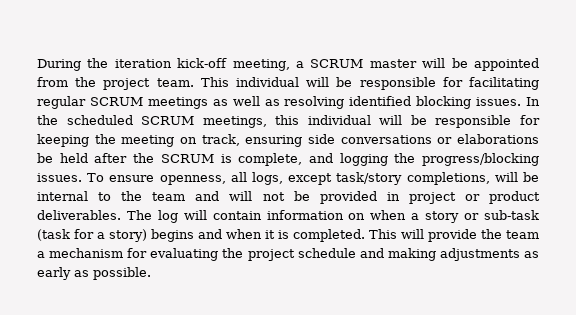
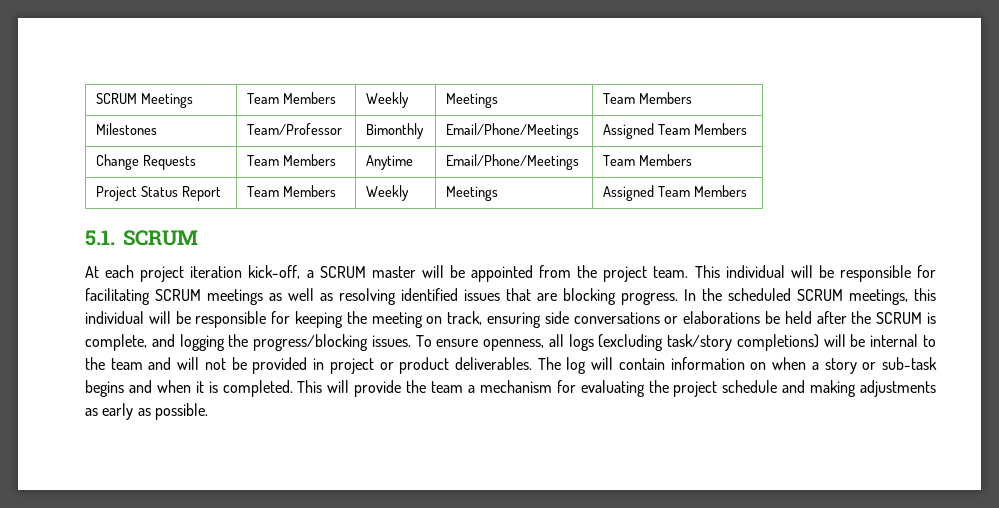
- During the iteration kick-off meeting, a SCRUM master will be appointed from the project team.
+ SCRUM Meetings | Team Members | Weekly | Meetings | Team Members
+ Milestones | Team/Professor | Bimonthly | Email/Phone/Meetings | Assigned Team Members
+ Change Requests | Team Members | Anytime | Email/Phone/Meetings | Team Members
+ Project Status Report | Team Members | Weekly | Meetings | Assigned Team Members
+ 5.1. SCRUM
+ At each project iteration kick-off, a SCRUM master will be appointed from the project team.
- This individual will be responsible for facilitating regular SCRUM meetings as well as resolving identified blocking issues.
+ This individual will be responsible for facilitating SCRUM meetings as well as resolving identified issues that are blocking progress.
- To ensure openness, all logs, except task/story completions, will be internal to the team and will not be provided in project or product deliverables.
+ To ensure openness, all logs (excluding task/story completions) will be internal to the team and will not be provided in project or product deliverables.
- The log will contain information on when a story or sub-task (task for a story) begins and when it is completed.
+ The log will contain information on when a story or sub-task begins and when it is completed.

